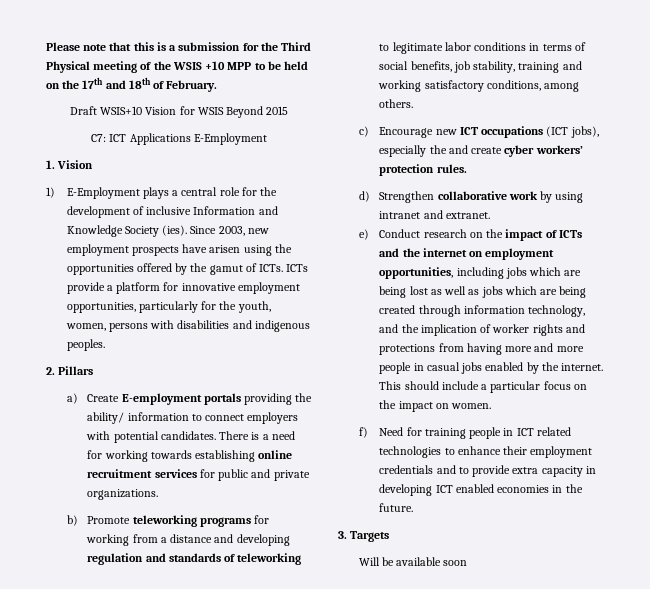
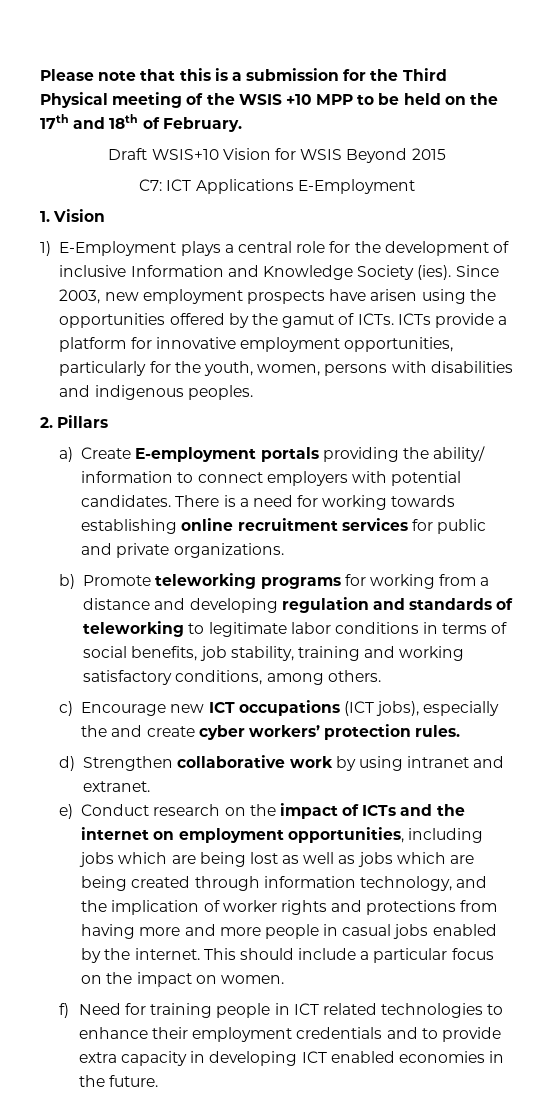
- 3. Targets
- Will be available soon

